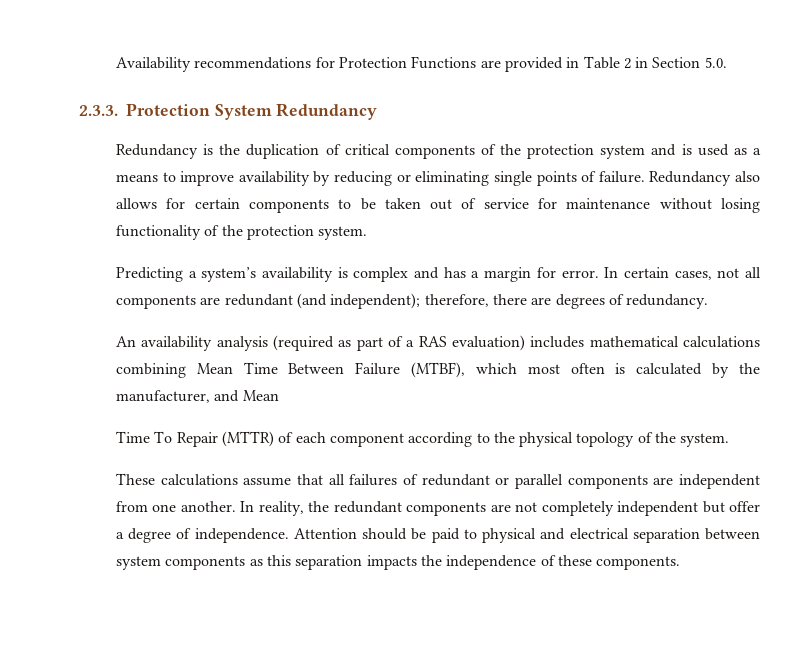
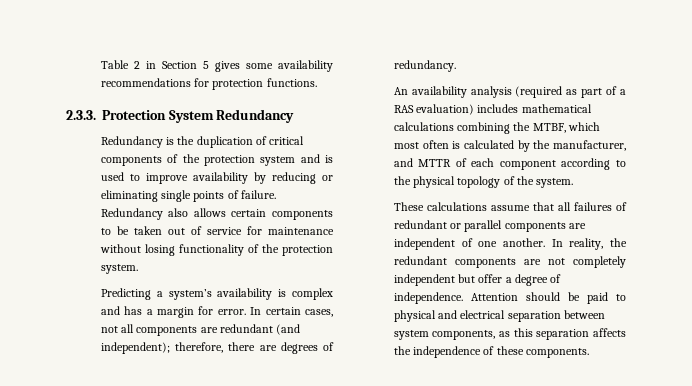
- Availability recommendations for Protection Functions are provided in Table 2 in Section 5.0.
+ Table 2 in Section 5 gives some availability recommendations for protection functions.
- Redundancy is the duplication of critical components of the protection system and is used as a means to improve availability by reducing or eliminating single points of failure.
+ Redundancy is the duplication of critical components of the protection system and is used to improve availability by reducing or eliminating single points of failure.
- Redundancy also allows for certain components to be taken out of service for maintenance without losing functionality of the protection system.
+ Redundancy also allows certain components to be taken out of service for maintenance without losing functionality of the protection system.
- An availability analysis (required as part of a RAS evaluation) includes mathematical calculations combining Mean Time Between Failure (MTBF), which most often is calculated by the manufacturer, and Mean
- Time To Repair (MTTR) of each component according to the physical topology of the system.
+ An availability analysis (required as part of a RAS evaluation) includes mathematical calculations combining the MTBF, which most often is calculated by the manufacturer, and MTTR of each component according to the physical topology of the system.
- These calculations assume that all failures of redundant or parallel components are independent from one another.
+ These calculations assume that all failures of redundant or parallel components are independent of one another.
- Attention should be paid to physical and electrical separation between system components as this separation impacts the independence of these components.
+ Attention should be paid to physical and electrical separation between system components, as this separation affects the independence of these components.

